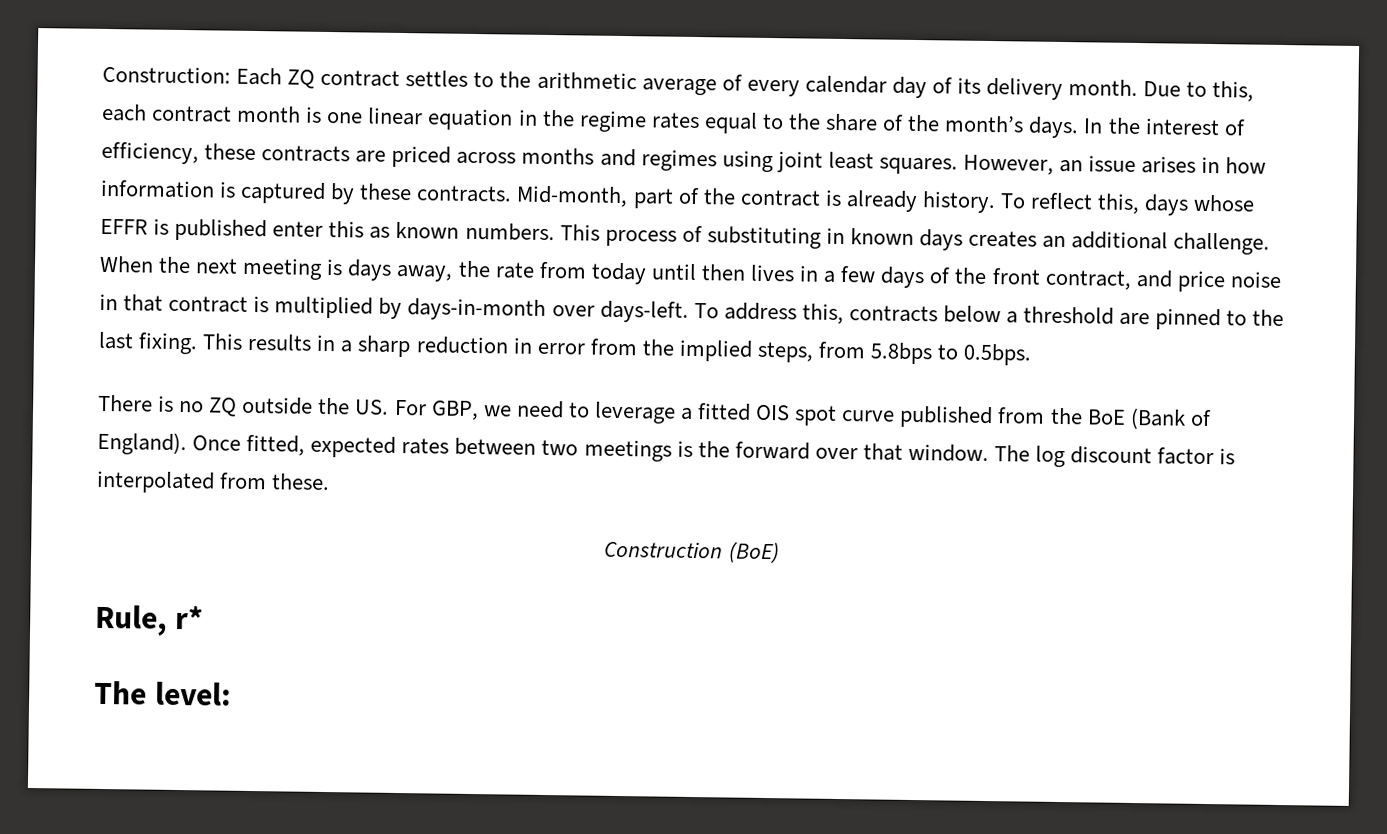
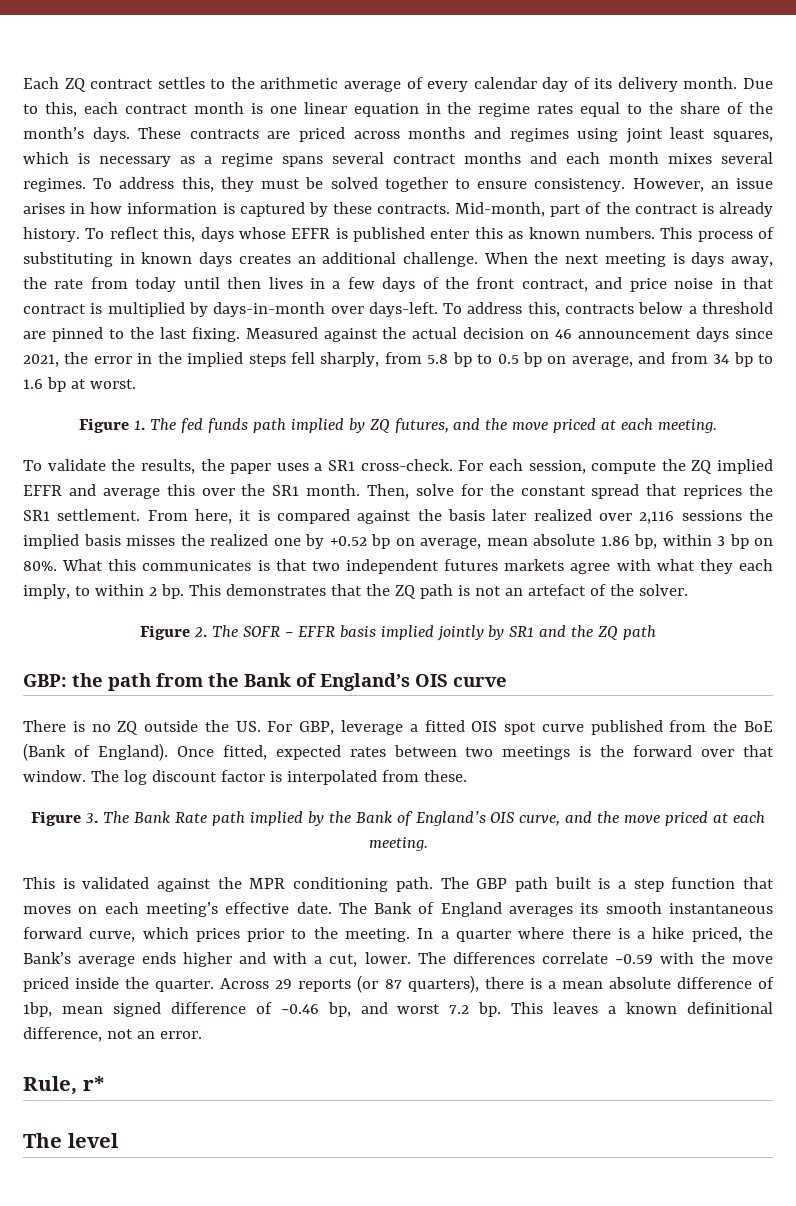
- Construction: Each ZQ contract settles to the arithmetic average of every calendar day of its delivery month.
+ Each ZQ contract settles to the arithmetic average of every calendar day of its delivery month.
- In the interest of efficiency, these contracts are priced across months and regimes using joint least squares.
+ These contracts are priced across months and regimes using joint least squares, which is necessary as a regime spans several contract months and each month mixes several regimes. To address this, they must be solved together to ensure consistency.
- This results in a sharp reduction in error from the implied steps, from 5.8bps to 0.5bps.
+ Measured against the actual decision on 46 announcement days since 2021, the error in the implied steps fell sharply, from 5.8 bp to 0.5 bp on average, and from 34 bp to 1.6 bp at worst.
+ Figure 1. The fed funds path implied by ZQ futures, and the move priced at each meeting.
+ To validate the results, the paper uses a SR1 cross-check. For each session, compute the ZQ implied EFFR and average this over the SR1 month. Then, solve for the constant spread that reprices the SR1 settlement. From here, it is compared against the basis later realized over 2,116 sessions the implied basis misses the realized one by +0.52 bp on average, mean absolute 1.86 bp, within 3 bp on 80%. What this communicates is that two independent futures markets agree with what they each imply, to within 2 bp. This demonstrates that the ZQ path is not an artefact of the solver.
+ Figure 2. The SOFR − EFFR basis implied jointly by SR1 and the ZQ path
+ GBP: the path from the Bank of England’s OIS curve
- There is no ZQ outside the US. For GBP, we need to leverage a fitted OIS spot curve published from the BoE (Bank of England).
+ There is no ZQ outside the US. For GBP, leverage a fitted OIS spot curve published from the BoE (Bank of England).
- Construction (BoE)
+ Figure 3. The Bank Rate path implied by the Bank of England’s OIS curve, and the move priced at each meeting.
+ This is validated against the MPR conditioning path. The GBP path built is a step function that moves on each meeting’s effective date. The Bank of England averages its smooth instantaneous forward curve, which prices prior to the meeting. In a quarter where there is a hike priced, the Bank’s average ends higher and with a cut, lower. The differences correlate −0.59 with the move priced inside the quarter. Across 29 reports (or 87 quarters), there is a mean absolute difference of 1bp, mean signed difference of −0.46 bp, and worst 7.2 bp. This leaves a known definitional difference, not an error.
- The level:
+ The level

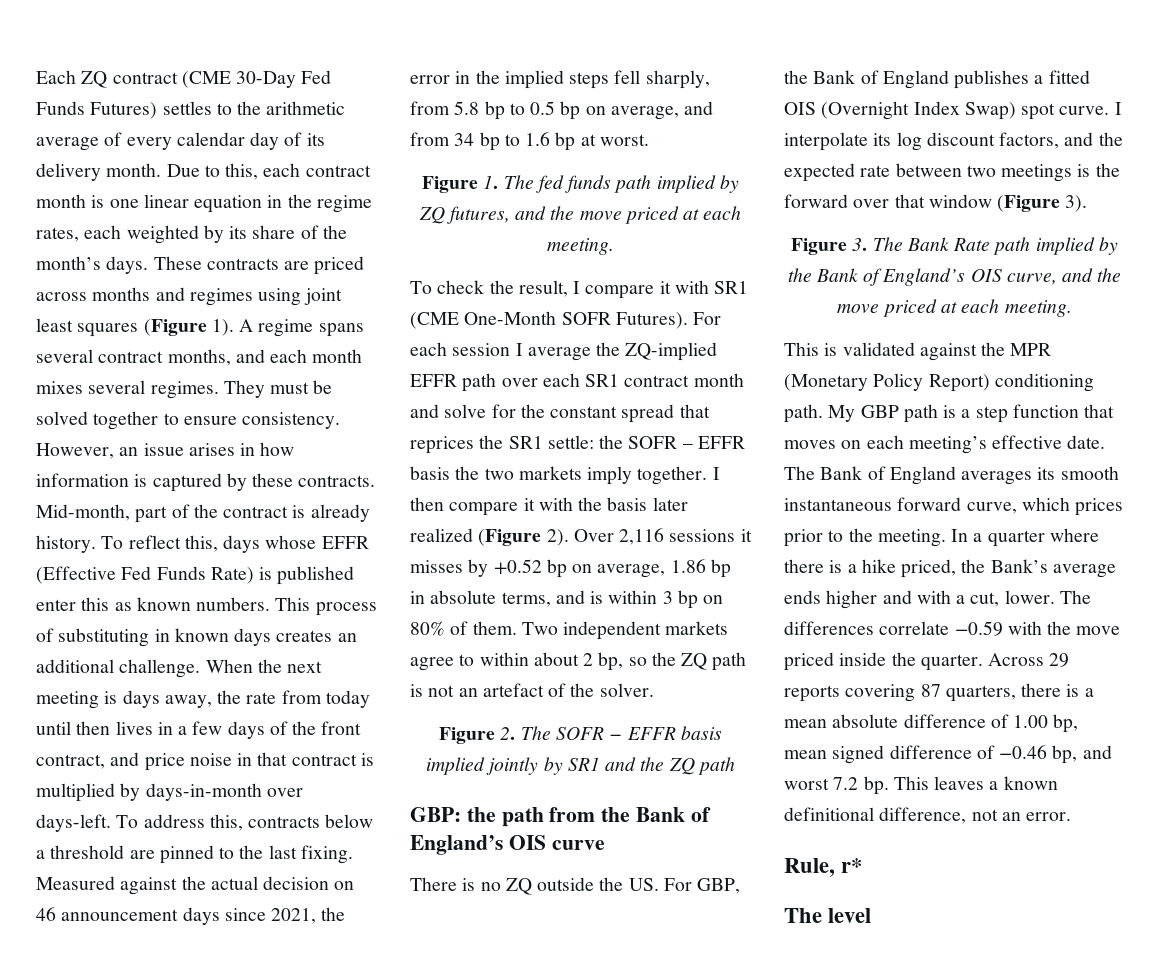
- Each ZQ contract settles to the arithmetic average of every calendar day of its delivery month.
+ Each ZQ contract (CME 30-Day Fed Funds Futures) settles to the arithmetic average of every calendar day of its delivery month.
- Due to this, each contract month is one linear equation in the regime rates equal to the share of the month’s days.
+ Due to this, each contract month is one linear equation in the regime rates, each weighted by its share of the month’s days.
- These contracts are priced across months and regimes using joint least squares, which is necessary as a regime spans several contract months and each month mixes several regimes.
+ These contracts are priced across months and regimes using joint least squares (Figure 1). A regime spans several contract months, and each month mixes several regimes.
- To address this, they must be solved together to ensure consistency.
+ They must be solved together to ensure consistency.
- To reflect this, days whose EFFR is published enter this as known numbers.
+ To reflect this, days whose EFFR (Effective Fed Funds Rate) is published enter this as known numbers.
- To validate the results, the paper uses a SR1 cross-check. For each session, compute the ZQ implied EFFR and average this over the SR1 month. Then, solve for the constant spread that reprices the SR1 settlement. From here, it is compared against the basis later realized over 2,116 sessions the implied basis misses the realized one by +0.52 bp on average, mean absolute 1.86 bp, within 3 bp on 80%. What this communicates is that two independent futures markets agree with what they each imply, to within 2 bp. This demonstrates that the ZQ path is not an artefact of the solver.
+ To check the result, I compare it with SR1 (CME One-Month SOFR Futures). For each session I average the ZQ-implied EFFR path over each SR1 contract month and solve for the constant spread that reprices the SR1 settle: the SOFR – EFFR basis the two markets imply together. I then compare it with the basis later realized (Figure 2). Over 2,116 sessions it misses by +0.52 bp on average, 1.86 bp in absolute terms, and is within 3 bp on 80% of them. Two independent markets agree to within about 2 bp, so the ZQ path is not an artefact of the solver.
- There is no ZQ outside the US. For GBP, leverage a fitted OIS spot curve published from the BoE (Bank of England). Once fitted, expected rates between two meetings is the forward over that window. The log discount factor is interpolated from these.
+ There is no ZQ outside the US. For GBP, the Bank of England publishes a fitted OIS (Overnight Index Swap) spot curve. I interpolate its log discount factors, and the expected rate between two meetings is the forward over that window (Figure 3).
- This is validated against the MPR conditioning path.
+ This is validated against the MPR (Monetary Policy Report) conditioning path.
- The GBP path built is a step function that moves on each meeting’s effective date.
+ My GBP path is a step function that moves on each meeting’s effective date.
- Across 29 reports (or 87 quarters), there is a mean absolute difference of 1bp, mean signed difference of −0.46 bp, and worst 7.2 bp.
+ Across 29 reports covering 87 quarters, there is a mean absolute difference of 1.00 bp, mean signed difference of −0.46 bp, and worst 7.2 bp.

